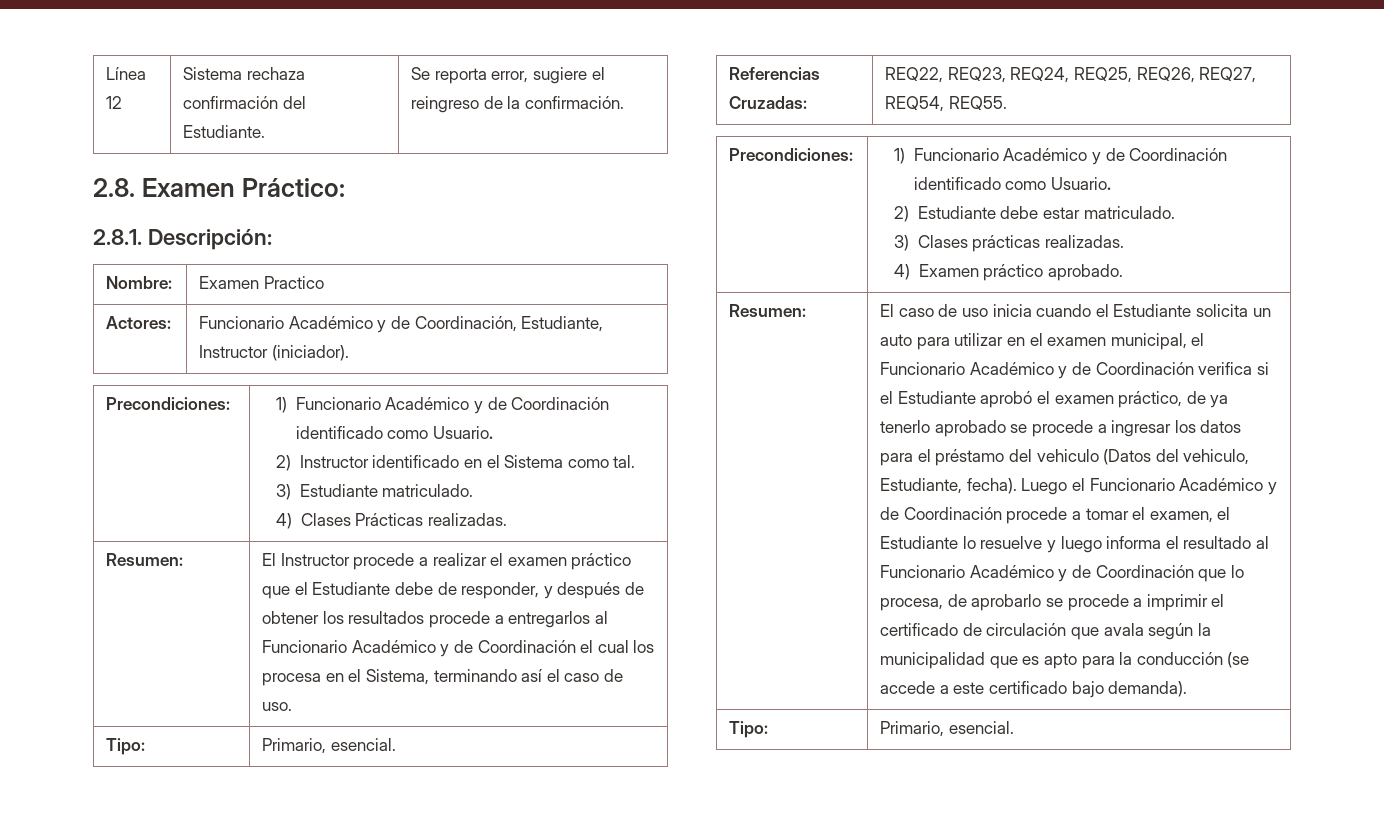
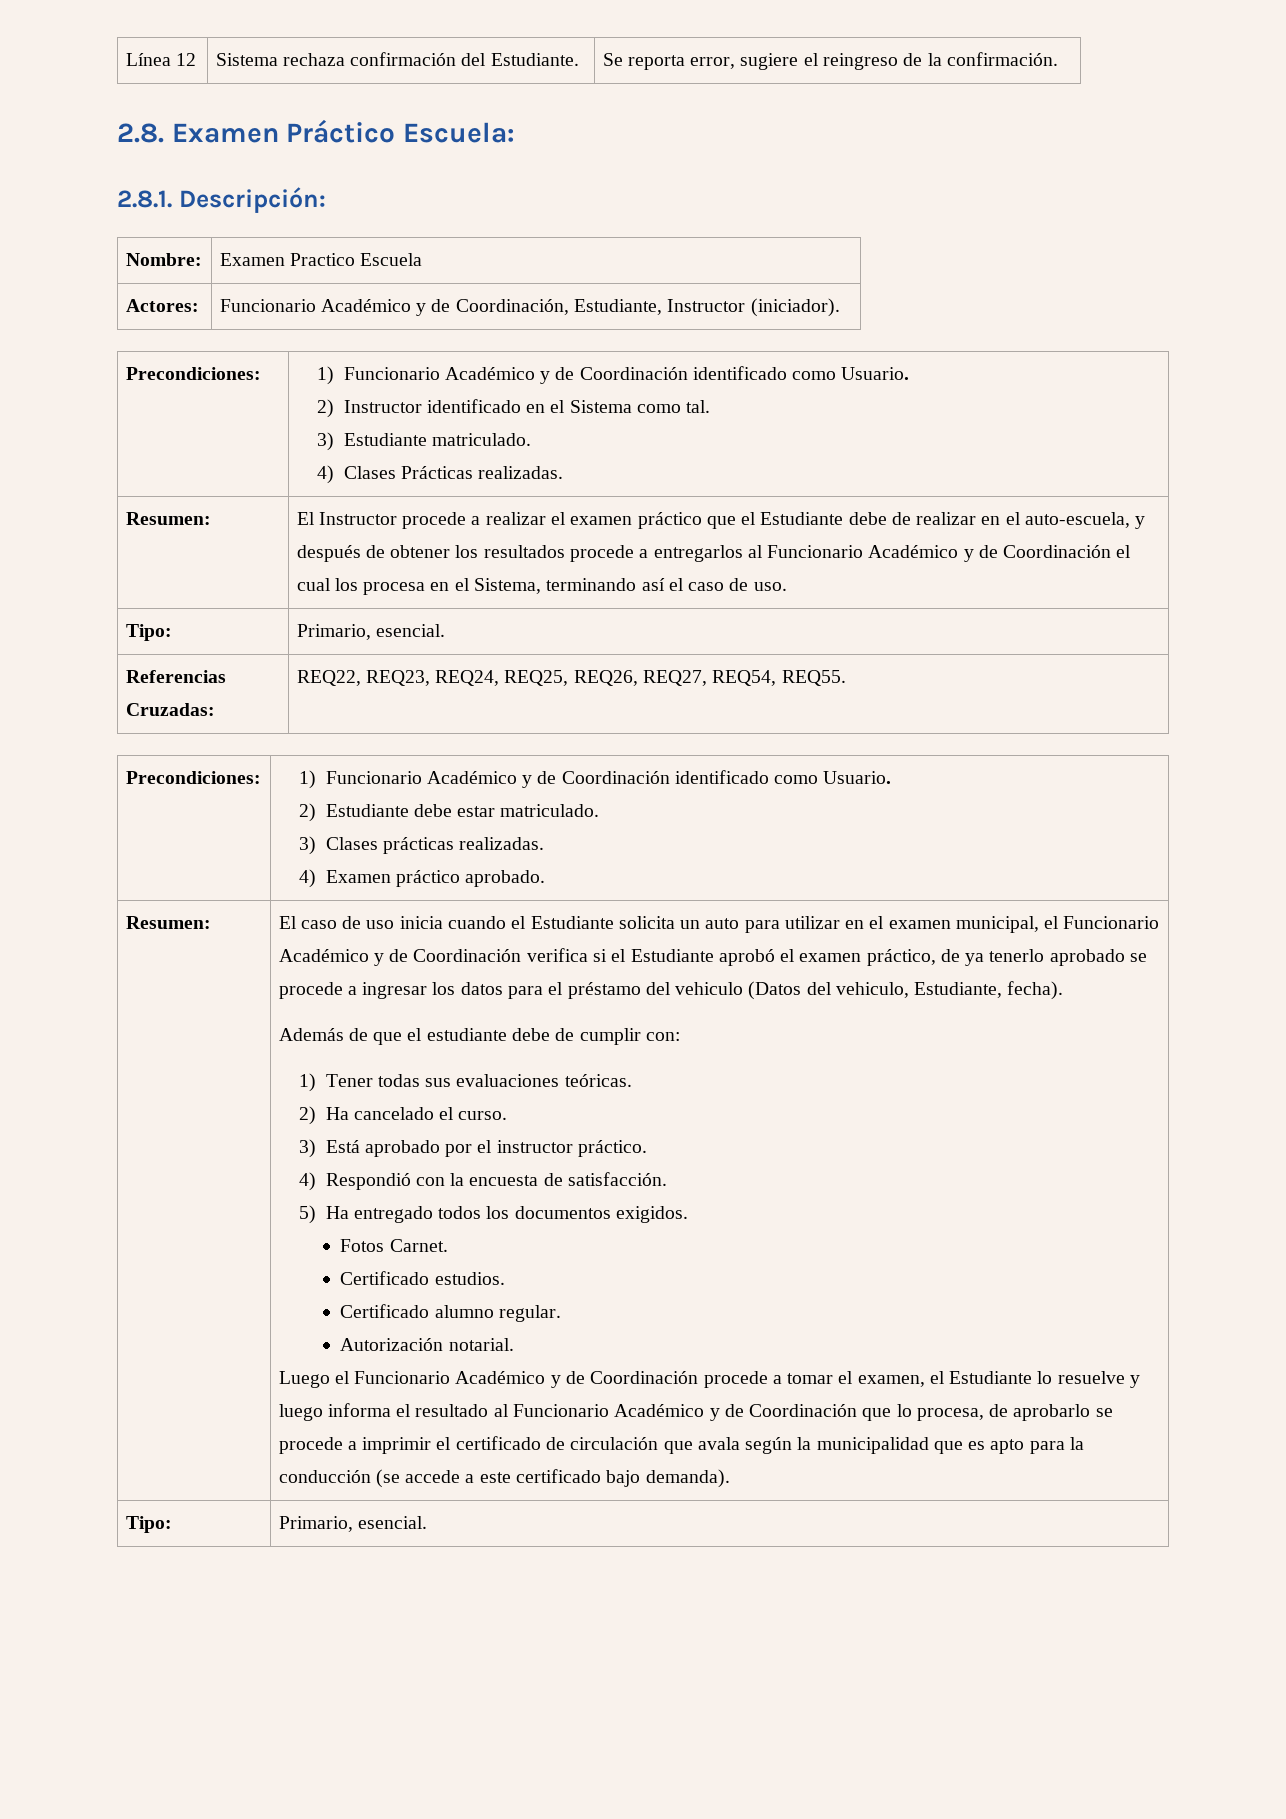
- 2.8. Examen Práctico:
+ 2.8. Examen Práctico Escuela:
- Nombre: | Examen Practico
+ Nombre: | Examen Practico Escuela
- El Instructor procede a realizar el examen práctico que el Estudiante debe de responder, y después de obtener los resultados procede a entregarlos al Funcionario Académico y de Coordinación el cual los procesa en el Sistema, terminando así el caso de uso.
+ El Instructor procede a realizar el examen práctico que el Estudiante debe de realizar en el auto-escuela, y después de obtener los resultados procede a entregarlos al Funcionario Académico y de Coordinación el cual los procesa en el Sistema, terminando así el caso de uso.
- El caso de uso inicia cuando el Estudiante solicita un auto para utilizar en el examen municipal, el Funcionario Académico y de Coordinación verifica si el Estudiante aprobó el examen práctico, de ya tenerlo aprobado se procede a ingresar los datos para el préstamo del vehiculo (Datos del vehiculo, Estudiante, fecha). Luego el Funcionario Académico y de Coordinación procede a tomar el examen, el Estudiante lo resuelve y luego informa el resultado al Funcionario Académico y de Coordinación que lo procesa, de aprobarlo se procede a imprimir el certificado de circulación que avala según la municipalidad que es apto para la conducción (se accede a este certificado bajo demanda).
+ El caso de uso inicia cuando el Estudiante solicita un auto para utilizar en el examen municipal, el Funcionario Académico y de Coordinación verifica si el Estudiante aprobó el examen práctico, de ya tenerlo aprobado se procede a ingresar los datos para el préstamo del vehiculo (Datos del vehiculo, Estudiante, fecha).
+ Además de que el estudiante debe de cumplir con:
+ 1) Tener todas sus evaluaciones teóricas.
+ 2) Ha cancelado el curso.
+ 3) Está aprobado por el instructor práctico.
+ 4) Respondió con la encuesta de satisfacción.
+ 5) Ha entregado todos los documentos exigidos.
+ Fotos Carnet.
+ Certificado estudios.
+ Certificado alumno regular.
+ Autorización notarial.
+ Luego el Funcionario Académico y de Coordinación procede a tomar el examen, el Estudiante lo resuelve y luego informa el resultado al Funcionario Académico y de Coordinación que lo procesa, de aprobarlo se procede a imprimir el certificado de circulación que avala según la municipalidad que es apto para la conducción (se accede a este certificado bajo demanda).

